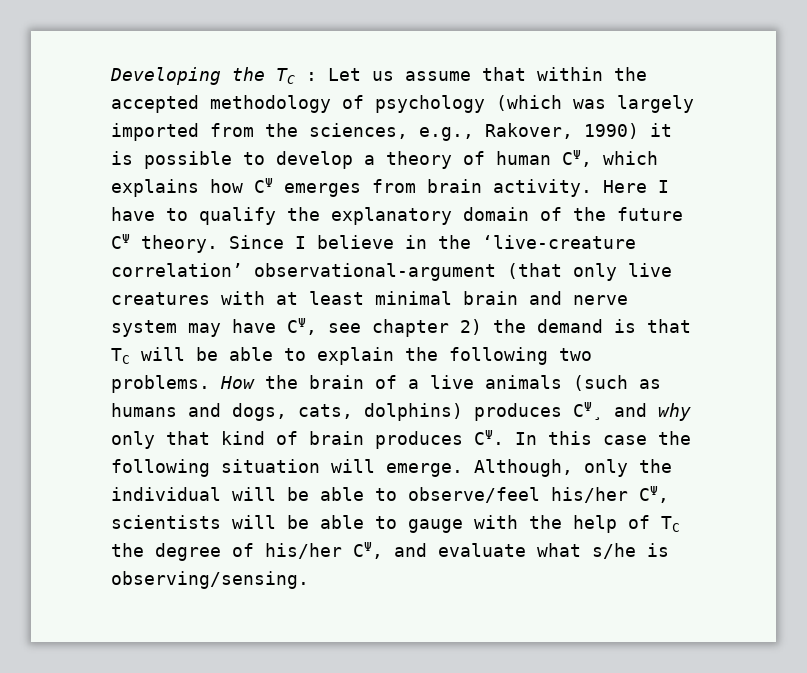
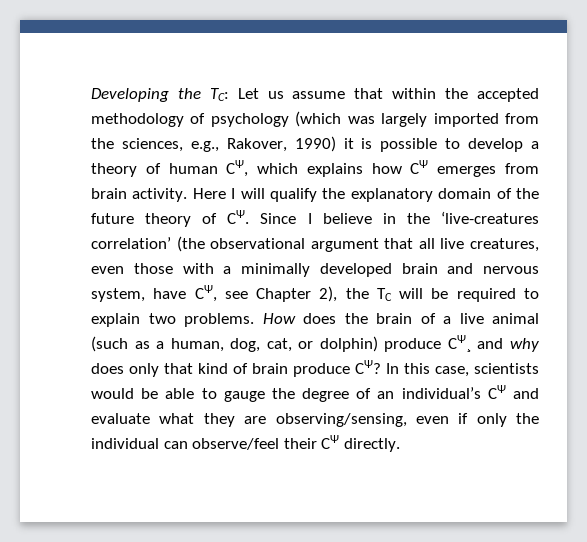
- Developing the TC : Let us assume that within the accepted methodology of psychology (which was largely imported from the sciences, e.g., Rakover, 1990) it is possible to develop a theory of human CΨ, which explains how CΨ emerges from brain activity.
+ Developing the TC: Let us assume that within the accepted methodology of psychology (which was largely imported from the sciences, e.g., Rakover, 1990) it is possible to develop a theory of human CΨ, which explains how CΨ emerges from brain activity.
- Here I have to qualify the explanatory domain of the future CΨ theory. Since I believe in the ‘live-creature correlation’ observational-argument (that only live creatures with at least minimal brain and nerve system may have CΨ, see chapter 2) the demand is that TC will be able to explain the following two problems.
+ Here I will qualify the explanatory domain of the future theory of CΨ. Since I believe in the ‘live-creatures correlation’ (the observational argument that all live creatures, even those with a minimally developed brain and nervous system, have CΨ, see Chapter 2), the TC will be required to explain two problems.
- How the brain of a live animals (such as humans and dogs, cats, dolphins) produces CΨ¸ and why only that kind of brain produces CΨ. In this case the following situation will emerge. Although, only the individual will be able to observe/feel his/her CΨ, scientists will be able to gauge with the help of TC the degree of his/her CΨ, and evaluate what s/he is observing/sensing.
+ How does the brain of a live animal (such as a human, dog, cat, or dolphin) produce CΨ¸ and why does only that kind of brain produce CΨ? In this case, scientists would be able to gauge the degree of an individual’s CΨ and evaluate what they are observing/sensing, even if only the individual can observe/feel their CΨ directly.

